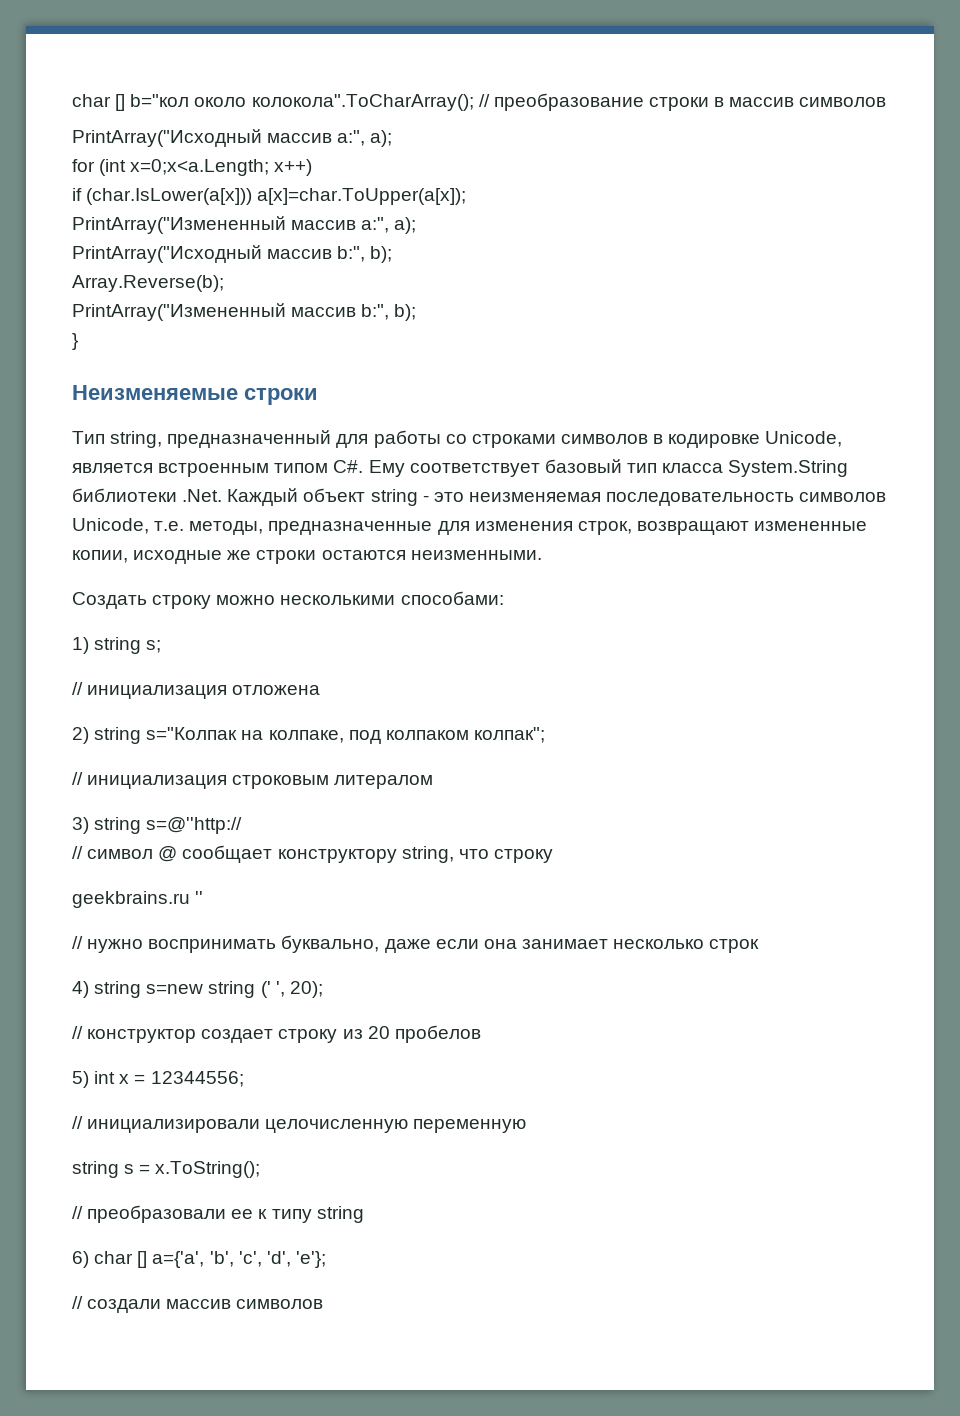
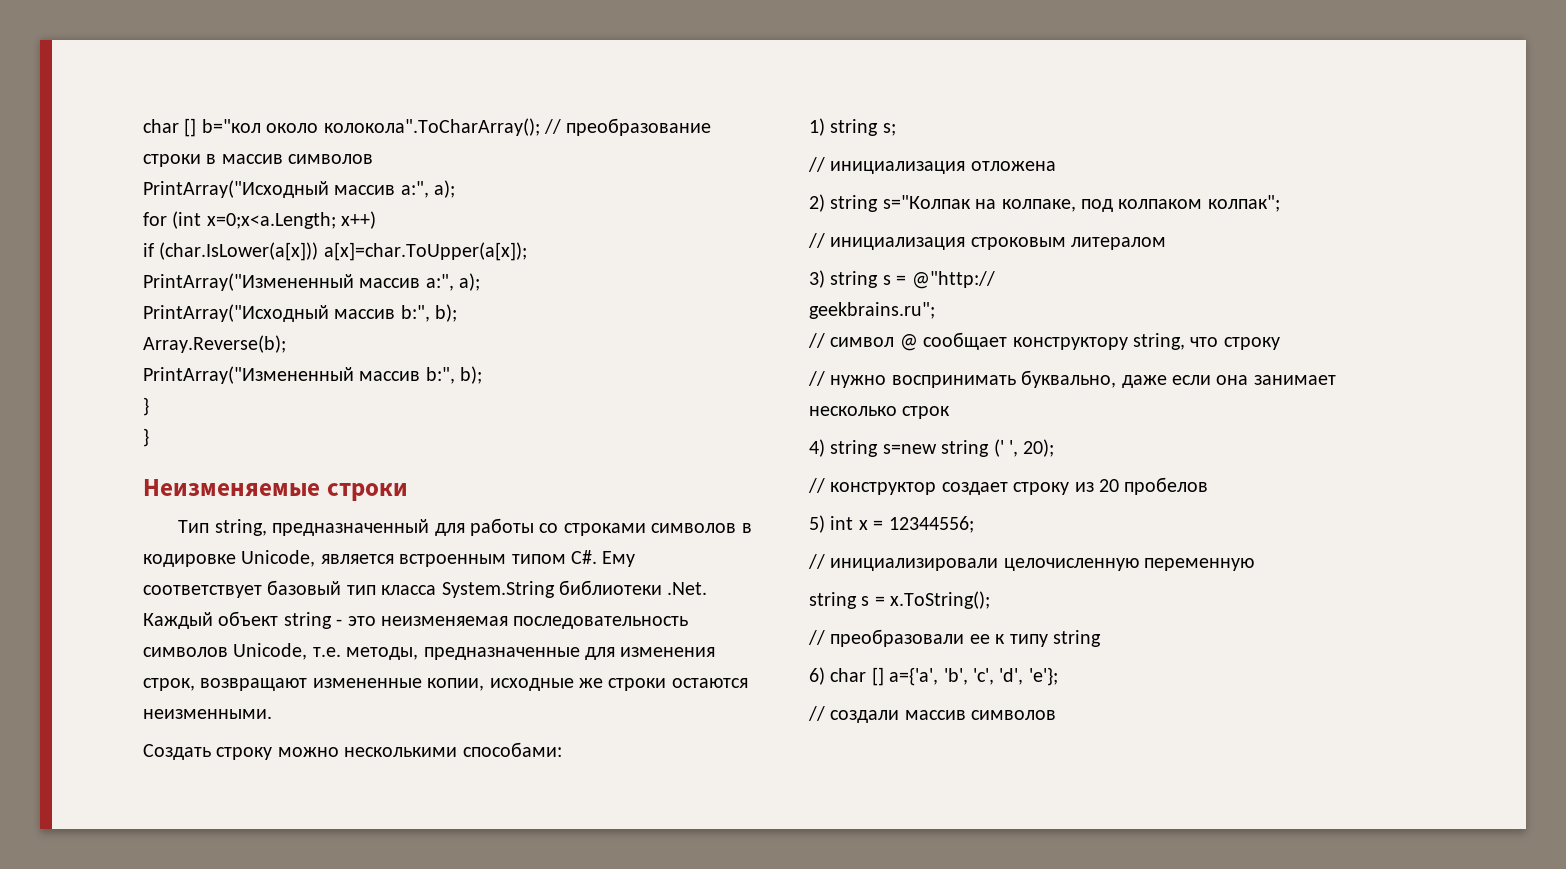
  PrintArray("Измененный массив b:", b);
+ }
- 3) string s=@''http://
+ 3) string s = @"http://
+ geekbrains.ru";
- geekbrains.ru ''

